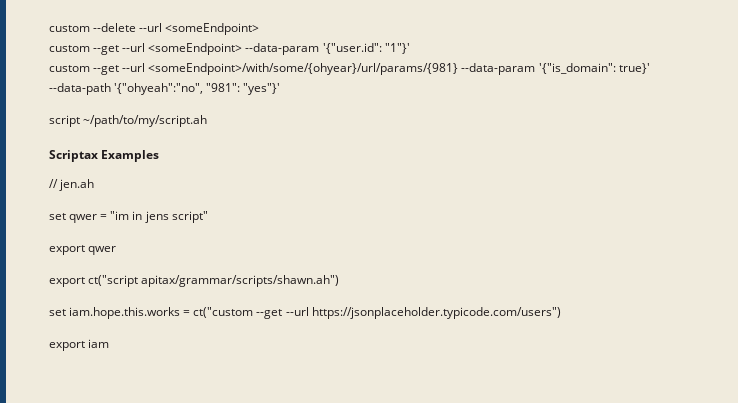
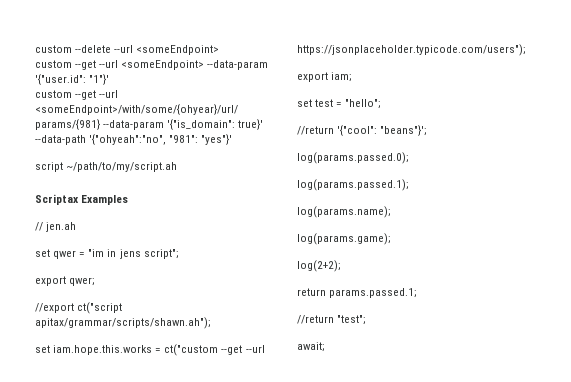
- set qwer = "im in jens script"
- export qwer
- export ct("script apitax/grammar/scripts/shawn.ah")
+ set qwer = "im in jens script";
+ export qwer;
+ //export ct("script apitax/grammar/scripts/shawn.ah");
- set iam.hope.this.works = ct("custom --get --url https://jsonplaceholder.typicode.com/users")
- export iam
+ set iam.hope.this.works = ct("custom --get --url https://jsonplaceholder.typicode.com/users");
+ export iam;
+ set test = "hello";
+ //return '{"cool": "beans"}';
+ log(params.passed.0);
+ log(params.passed.1);
+ log(params.name);
+ log(params.game);
+ log(2+2);
+ return params.passed.1;
+ //return "test";
+ await;

